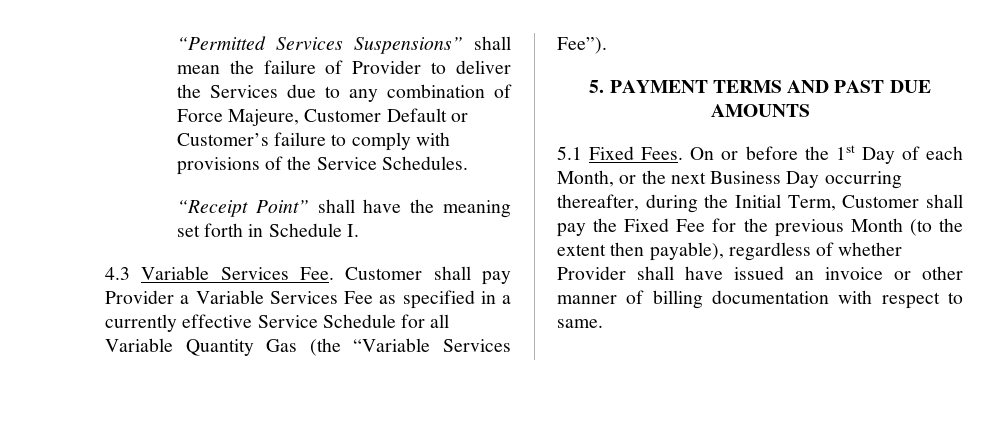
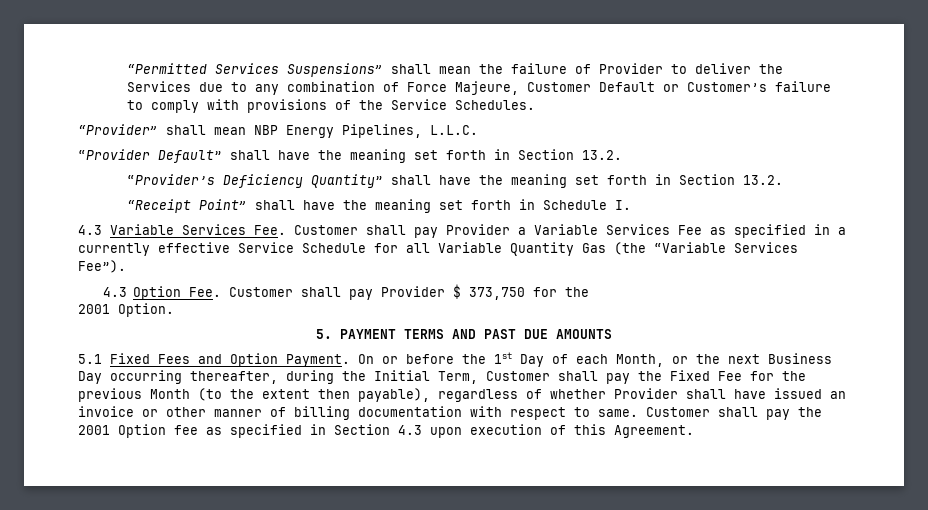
+ “Provider” shall mean NBP Energy Pipelines, L.L.C.
+ “Provider Default” shall have the meaning set forth in Section 13.2.
+ “Provider’s Deficiency Quantity” shall have the meaning set forth in Section 13.2.
+ 4.3 Option Fee. Customer shall pay Provider $ 373,750 for the
+ 2001 Option.
- 5.1 Fixed Fees.
+ 5.1 Fixed Fees and Option Payment.
+ Customer shall pay the 2001 Option fee as specified in Section 4.3 upon execution of this Agreement.

